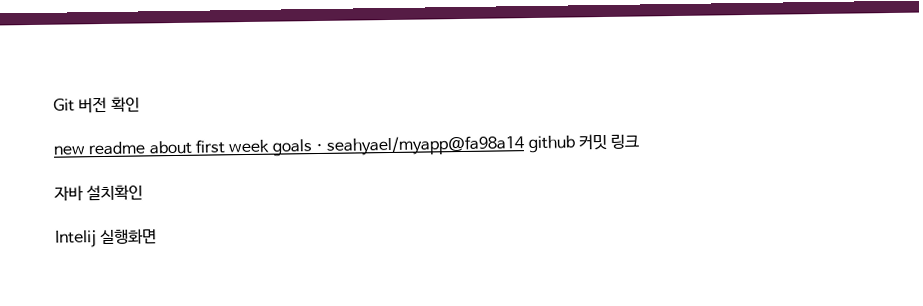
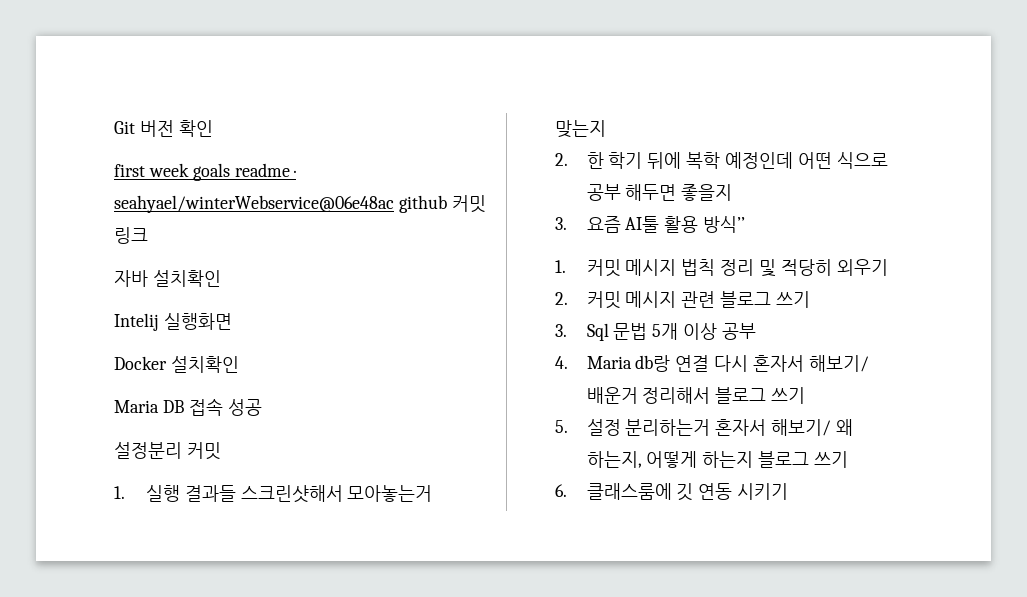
- new readme about first week goals · seahyael/myapp@fa98a14 github 커밋 링크
+ first week goals readme · seahyael/winterWebservice@06e48ac github 커밋 링크
+ Docker 설치확인
+ Maria DB 접속 성공
+ 설정분리 커밋
+ 1. 실행 결과들 스크린샷해서 모아놓는거 맞는지
+ 2. 한 학기 뒤에 복학 예정인데 어떤 식으로 공부 해두면 좋을지
+ 3. 요즘 AI툴 활용 방식’’
+ 1. 커밋 메시지 법칙 정리 및 적당히 외우기
+ 2. 커밋 메시지 관련 블로그 쓰기
+ 3. Sql 문법 5개 이상 공부
+ 4. Maria db랑 연결 다시 혼자서 해보기/ 배운거 정리해서 블로그 쓰기
+ 5. 설정 분리하는거 혼자서 해보기/ 왜 하는지, 어떻게 하는지 블로그 쓰기
+ 6. 클래스룸에 깃 연동 시키기

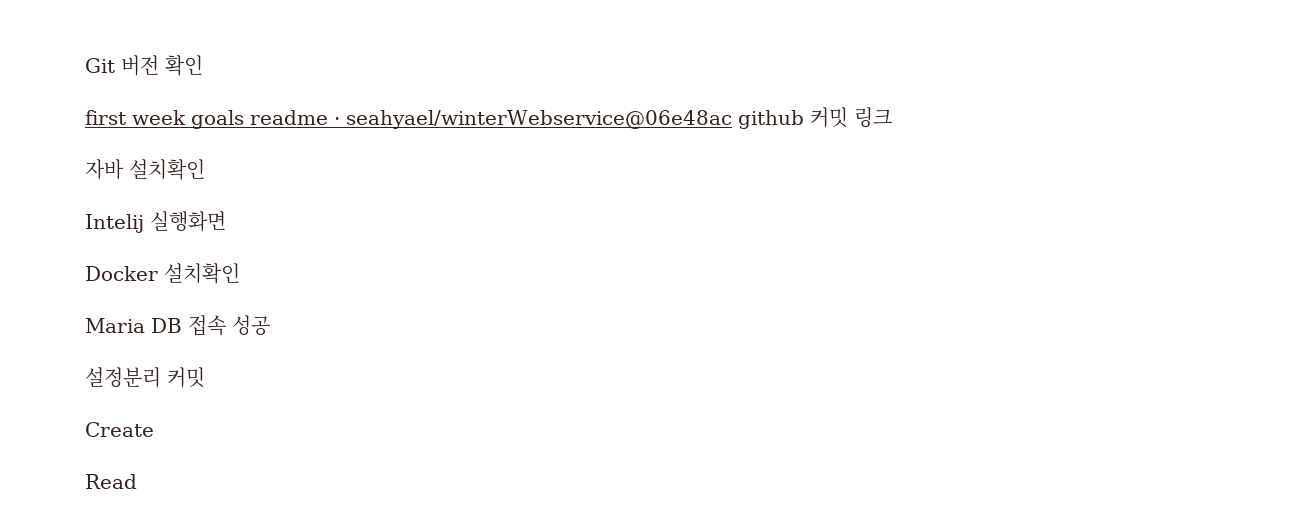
- 1. 실행 결과들 스크린샷해서 모아놓는거 맞는지
- 2. 한 학기 뒤에 복학 예정인데 어떤 식으로 공부 해두면 좋을지
- 3. 요즘 AI툴 활용 방식’’
- 1. 커밋 메시지 법칙 정리 및 적당히 외우기
- 2. 커밋 메시지 관련 블로그 쓰기
- 3. Sql 문법 5개 이상 공부
- 4. Maria db랑 연결 다시 혼자서 해보기/ 배운거 정리해서 블로그 쓰기
- 5. 설정 분리하는거 혼자서 해보기/ 왜 하는지, 어떻게 하는지 블로그 쓰기
- 6. 클래스룸에 깃 연동 시키기
+ Create
+ Read

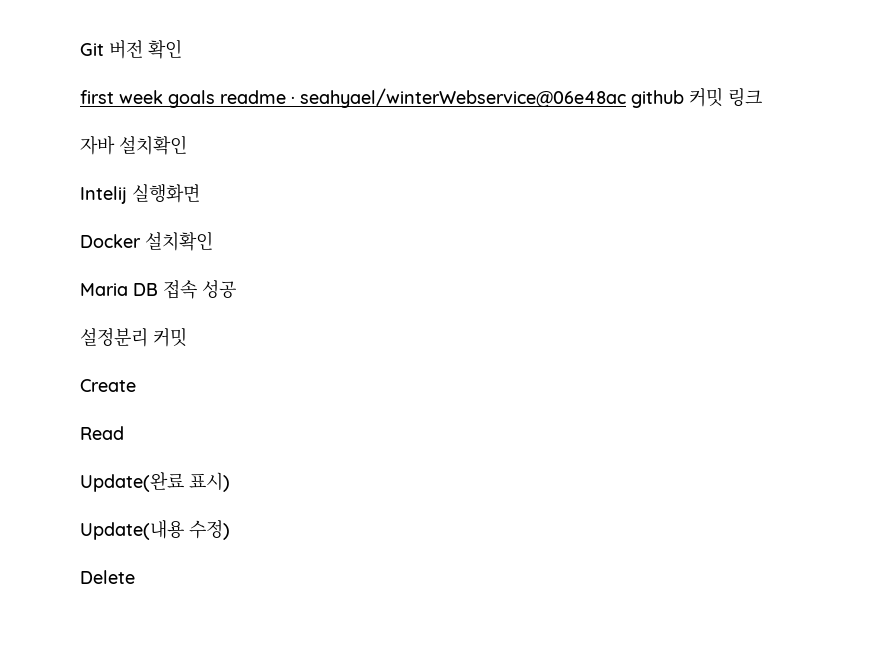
+ Update(완료 표시)
+ Update(내용 수정)
+ Delete

